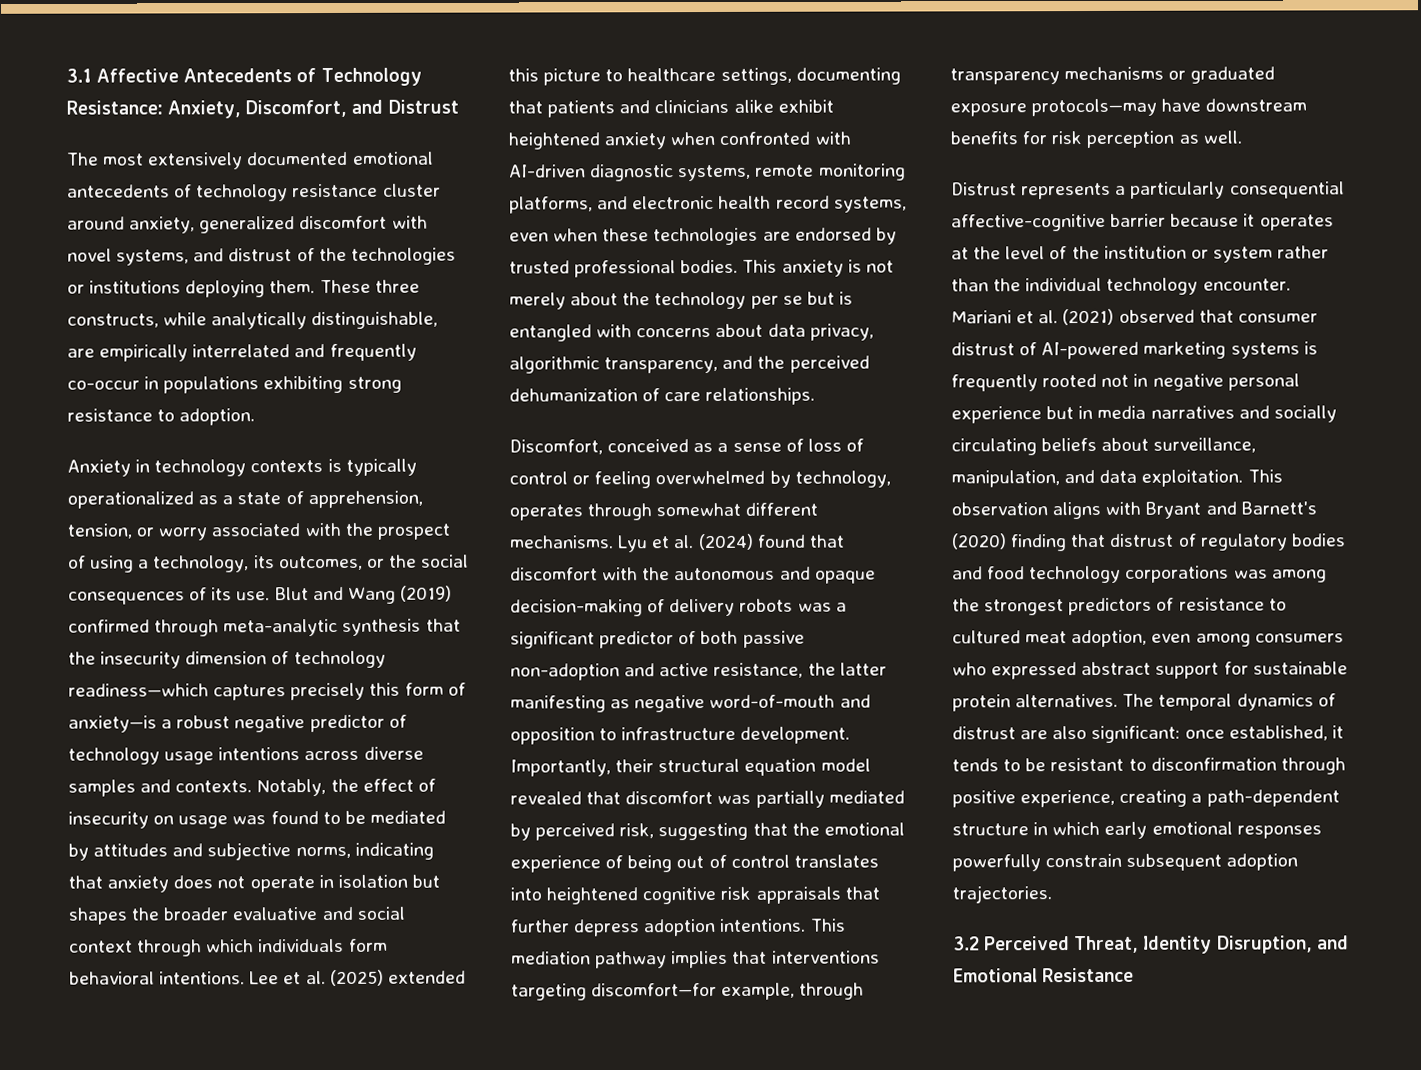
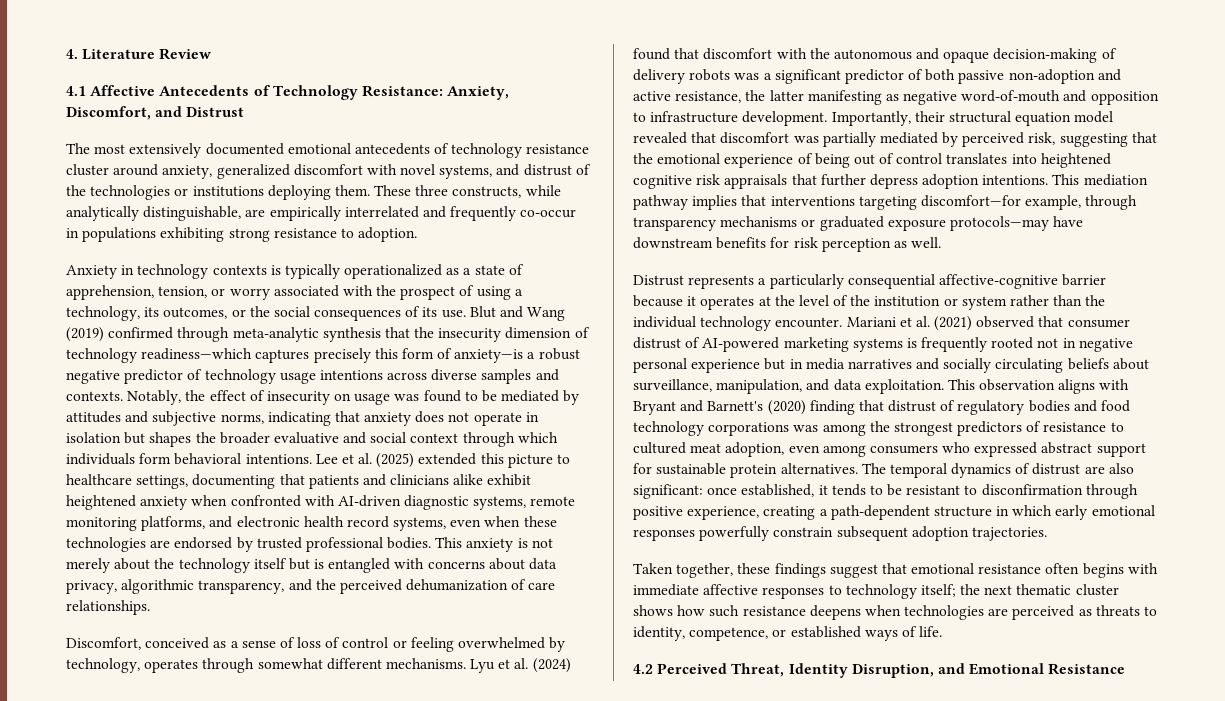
- 3.1 Affective Antecedents of Technology Resistance: Anxiety, Discomfort, and Distrust
+ 4. Literature Review
+ 4.1 Affective Antecedents of Technology Resistance: Anxiety, Discomfort, and Distrust
- This anxiety is not merely about the technology per se but is entangled with concerns about data privacy, algorithmic transparency, and the perceived dehumanization of care relationships.
+ This anxiety is not merely about the technology itself but is entangled with concerns about data privacy, algorithmic transparency, and the perceived dehumanization of care relationships.
- 3.2 Perceived Threat, Identity Disruption, and Emotional Resistance
+ Taken together, these findings suggest that emotional resistance often begins with immediate affective responses to technology itself; the next thematic cluster shows how such resistance deepens when technologies are perceived as threats to identity, competence, or established ways of life.
+ 4.2 Perceived Threat, Identity Disruption, and Emotional Resistance

